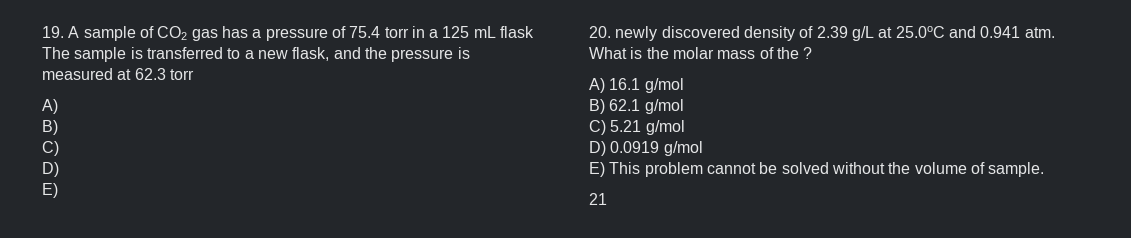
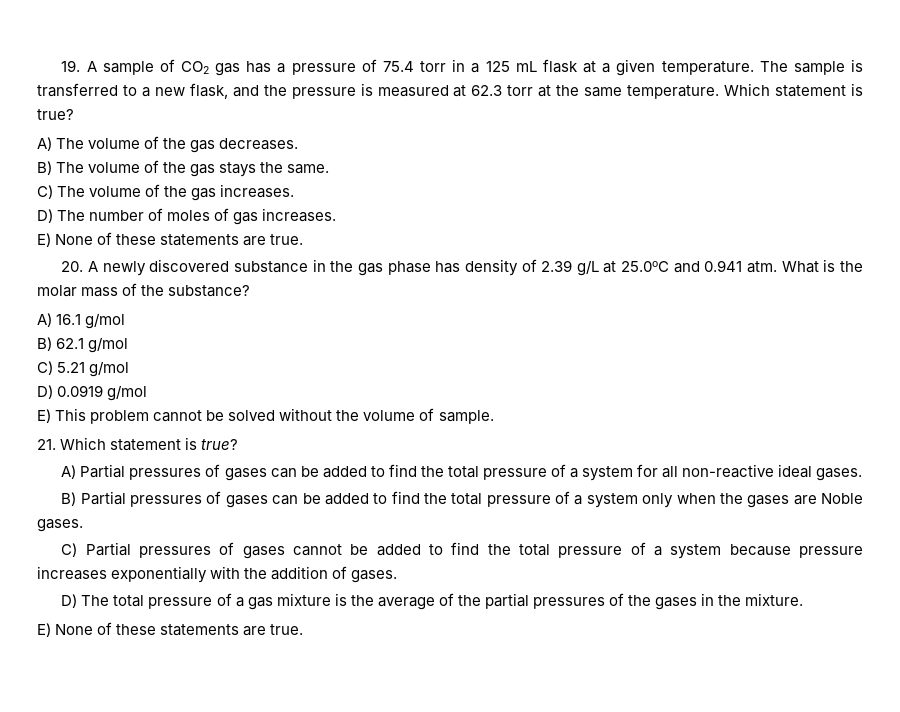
- 19. A sample of CO2 gas has a pressure of 75.4 torr in a 125 mL flask The sample is transferred to a new flask, and the pressure is measured at 62.3 torr
- A)
- B)
- C)
- D)
- E)
+ 19. A sample of CO2 gas has a pressure of 75.4 torr in a 125 mL flask at a given temperature. The sample is transferred to a new flask, and the pressure is measured at 62.3 torr at the same temperature. Which statement is true?
+ A) The volume of the gas decreases.
+ B) The volume of the gas stays the same.
+ C) The volume of the gas increases.
+ D) The number of moles of gas increases.
+ E) None of these statements are true.
- 20. newly discovered density of 2.39 g/L at 25.0oC and 0.941 atm.
+ 20. A newly discovered substance in the gas phase has density of 2.39 g/L at 25.0oC and 0.941 atm.
- What is the molar mass of the ?
+ What is the molar mass of the substance?
- 21
+ 21. Which statement is true?
+ A) Partial pressures of gases can be added to find the total pressure of a system for all non-reactive ideal gases.
+ B) Partial pressures of gases can be added to find the total pressure of a system only when the gases are Noble gases.
+ C) Partial pressures of gases cannot be added to find the total pressure of a system because pressure increases exponentially with the addition of gases.
+ D) The total pressure of a gas mixture is the average of the partial pressures of the gases in the mixture.
+ E) None of these statements are true.

